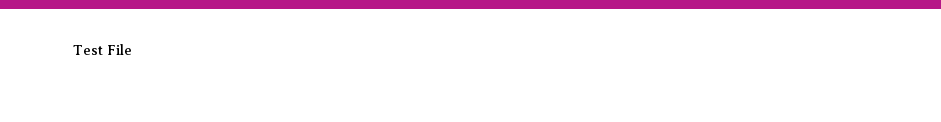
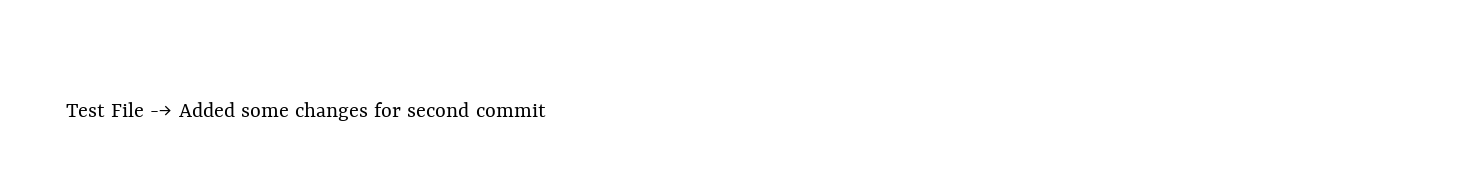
- Test File
+ Test File -→ Added some changes for second commit

